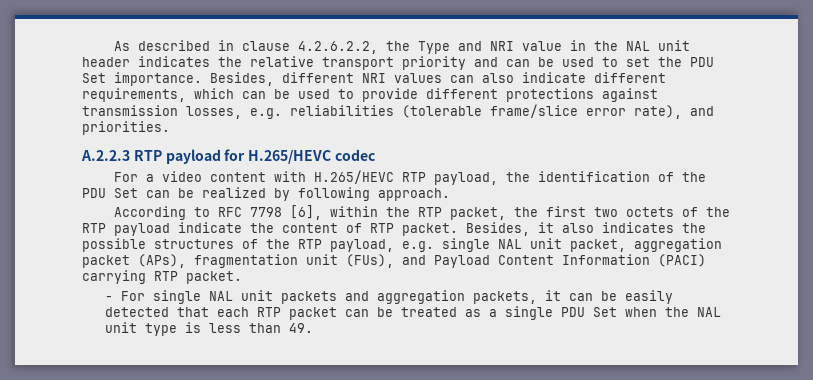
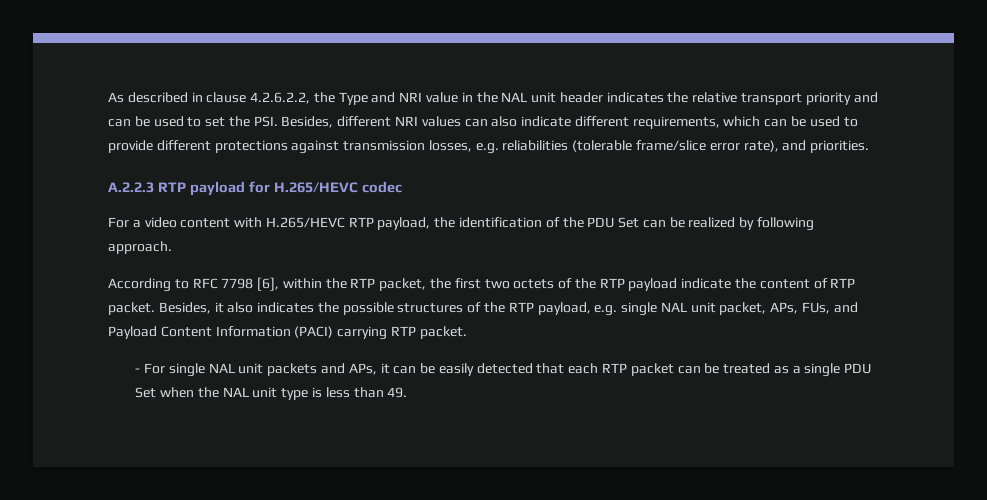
- As described in clause 4.2.6.2.2, the Type and NRI value in the NAL unit header indicates the relative transport priority and can be used to set the PDU Set importance. Besides, different NRI values can also indicate different requirements, which can be used to provide different protections against transmission losses, e.g. reliabilities (tolerable frame/slice error rate), and priorities.
+ As described in clause 4.2.6.2.2, the Type and NRI value in the NAL unit header indicates the relative transport priority and can be used to set the PSI. Besides, different NRI values can also indicate different requirements, which can be used to provide different protections against transmission losses, e.g. reliabilities (tolerable frame/slice error rate), and priorities.
- Besides, it also indicates the possible structures of the RTP payload, e.g. single NAL unit packet, aggregation packet (APs), fragmentation unit (FUs), and Payload Content Information (PACI) carrying RTP packet.
+ Besides, it also indicates the possible structures of the RTP payload, e.g. single NAL unit packet, APs, FUs, and Payload Content Information (PACI) carrying RTP packet.
- - For single NAL unit packets and aggregation packets, it can be easily detected that each RTP packet can be treated as a single PDU Set when the NAL unit type is less than 49.
+ - For single NAL unit packets and APs, it can be easily detected that each RTP packet can be treated as a single PDU Set when the NAL unit type is less than 49.

